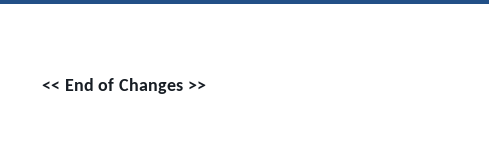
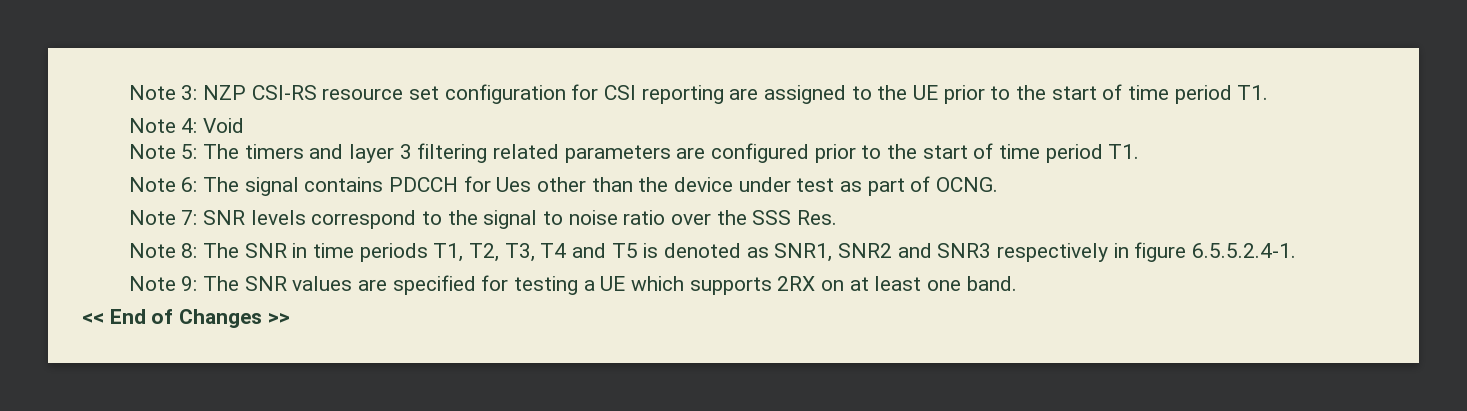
+ Note 3: NZP CSI-RS resource set configuration for CSI reporting are assigned to the UE prior to the start of time period T1.
+ Note 4: Void
+ Note 5: The timers and layer 3 filtering related parameters are configured prior to the start of time period T1.
+ Note 6: The signal contains PDCCH for Ues other than the device under test as part of OCNG.
+ Note 7: SNR levels correspond to the signal to noise ratio over the SSS Res.
+ Note 8: The SNR in time periods T1, T2, T3, T4 and T5 is denoted as SNR1, SNR2 and SNR3 respectively in figure 6.5.5.2.4-1.
+ Note 9: The SNR values are specified for testing a UE which supports 2RX on at least one band.

